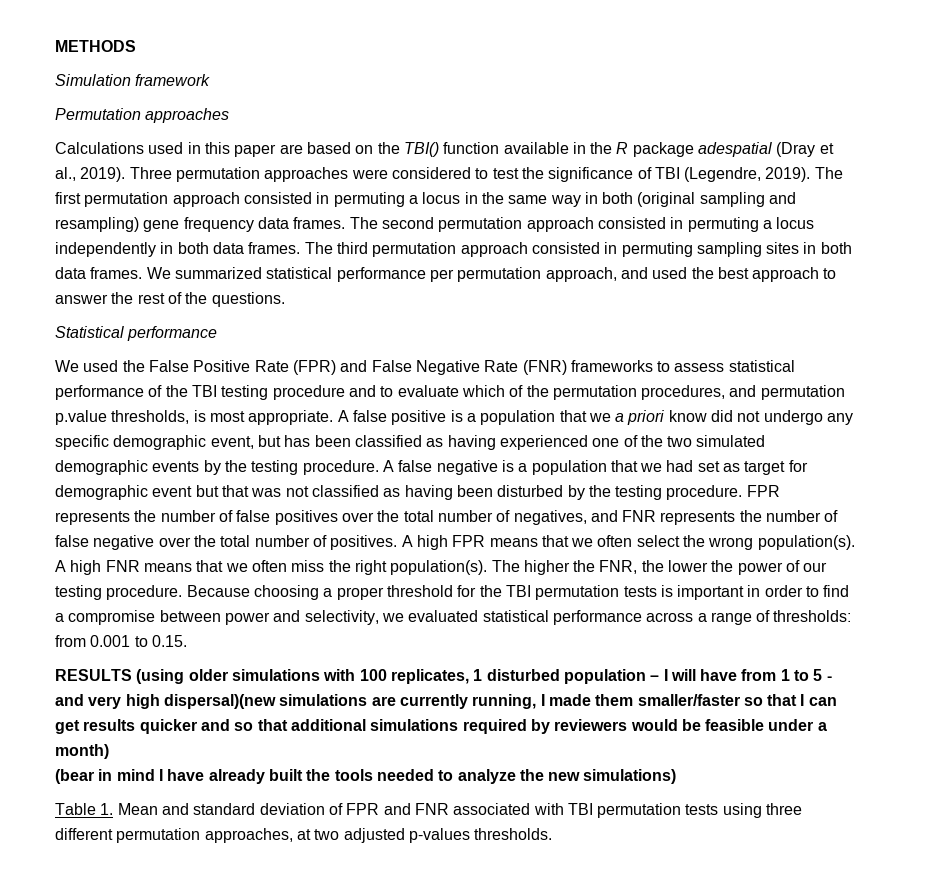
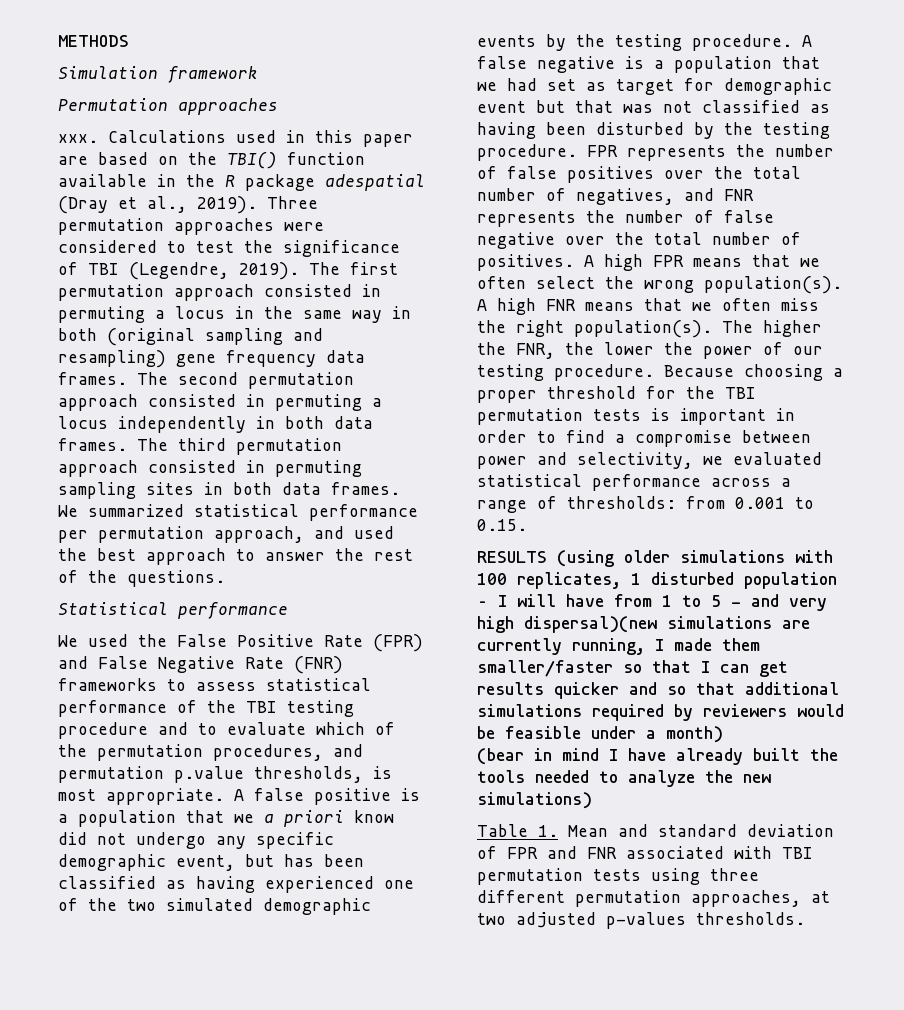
+ xxx.

